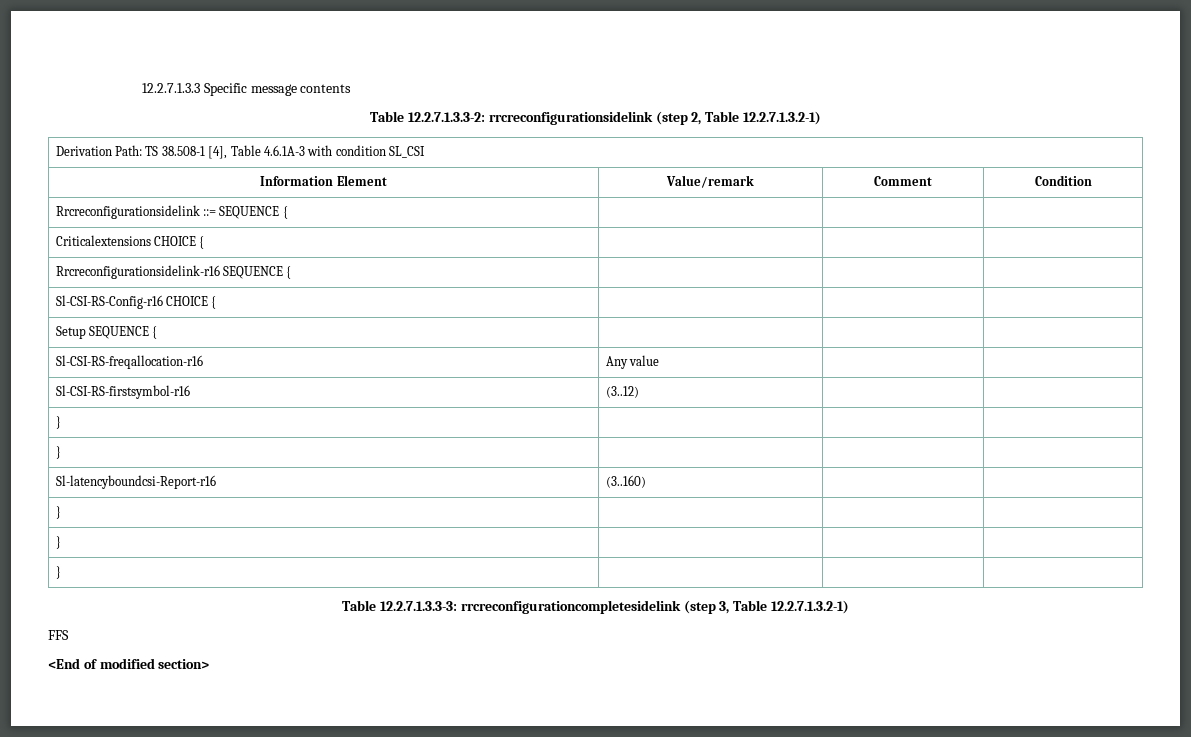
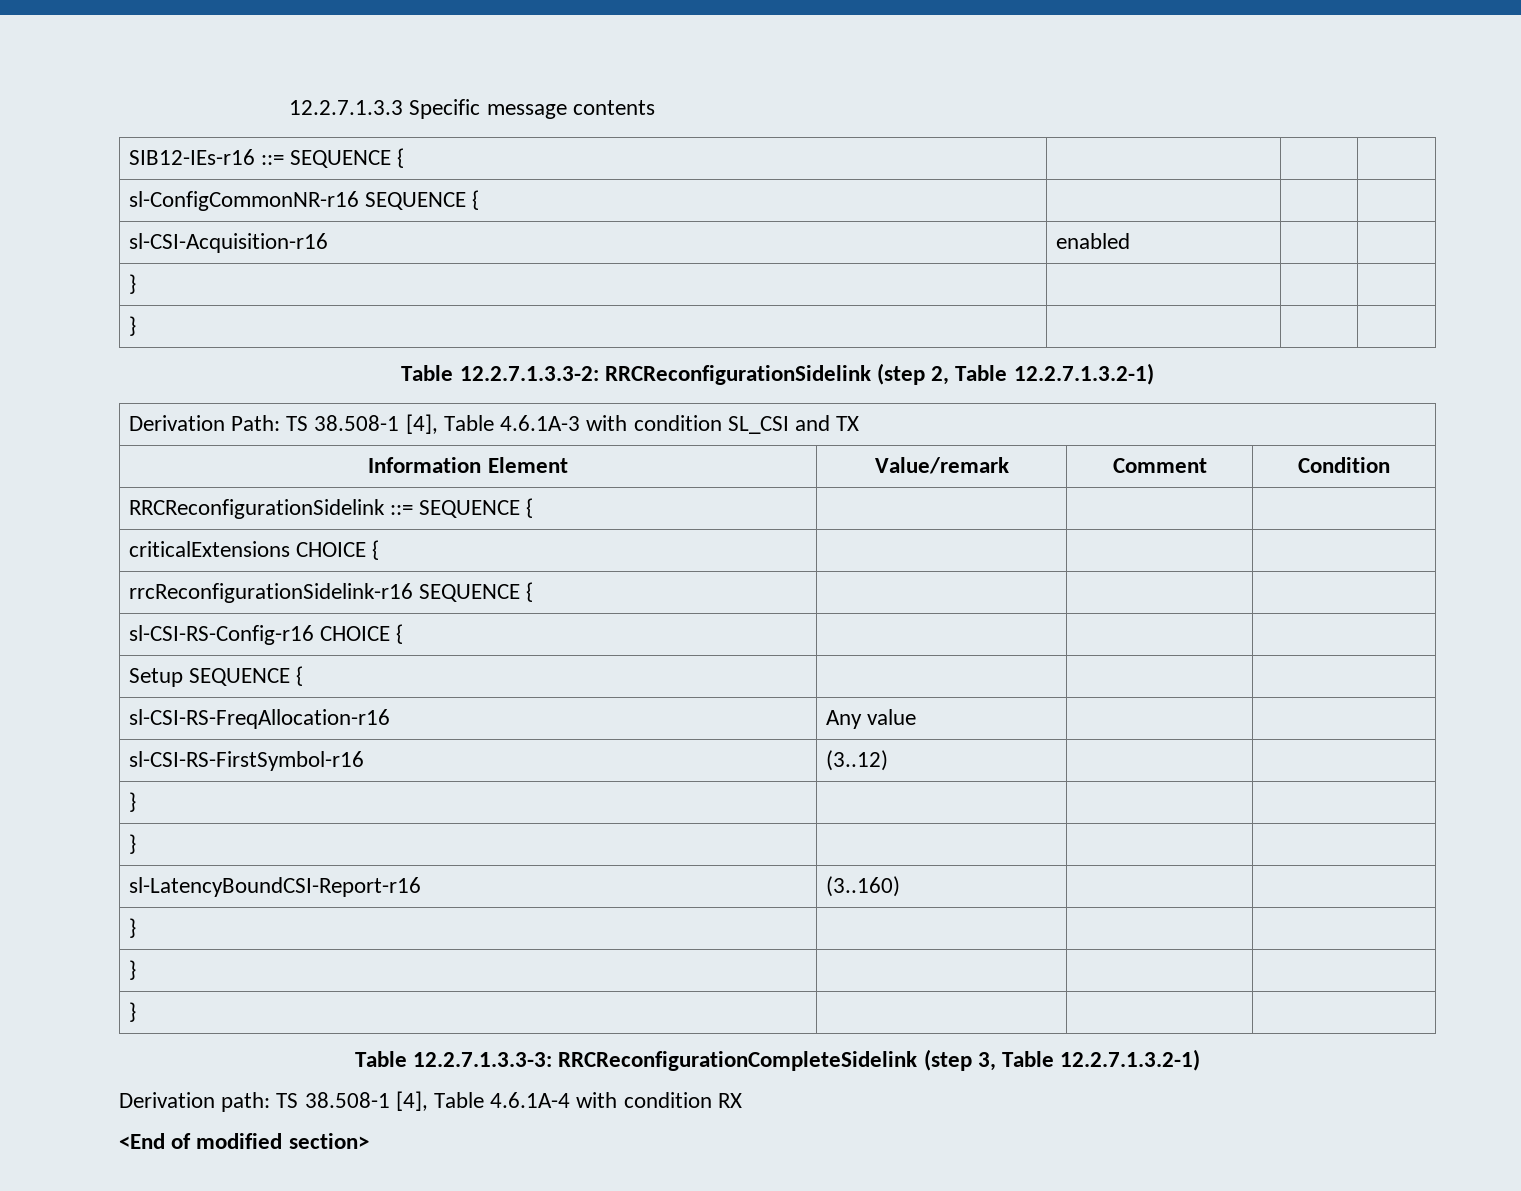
+ SIB12-IEs-r16 ::= SEQUENCE { | | |
+ sl-ConfigCommonNR-r16 SEQUENCE { | | |
+ sl-CSI-Acquisition-r16 | enabled | |
+ } | | |
+ } | | |
- Table 12.2.7.1.3.3-2: rrcreconfigurationsidelink (step 2, Table 12.2.7.1.3.2-1)
+ Table 12.2.7.1.3.3-2: RRCReconfigurationSidelink (step 2, Table 12.2.7.1.3.2-1)
- Derivation Path: TS 38.508-1 [4], Table 4.6.1A-3 with condition SL_CSI
+ Derivation Path: TS 38.508-1 [4], Table 4.6.1A-3 with condition SL_CSI and TX
- Rrcreconfigurationsidelink ::= SEQUENCE { | | |
- Criticalextensions CHOICE { | | |
- Rrcreconfigurationsidelink-r16 SEQUENCE { | | |
- Sl-CSI-RS-Config-r16 CHOICE { | | |
+ RRCReconfigurationSidelink ::= SEQUENCE { | | |
+ criticalExtensions CHOICE { | | |
+ rrcReconfigurationSidelink-r16 SEQUENCE { | | |
+ sl-CSI-RS-Config-r16 CHOICE { | | |
- Sl-CSI-RS-freqallocation-r16 | Any value | |
+ sl-CSI-RS-FreqAllocation-r16 | Any value | |
- Sl-CSI-RS-firstsymbol-r16 | (3..12) | |
+ sl-CSI-RS-FirstSymbol-r16 | (3..12) | |
- Sl-latencyboundcsi-Report-r16 | (3..160) | |
+ sl-LatencyBoundCSI-Report-r16 | (3..160) | |
- Table 12.2.7.1.3.3-3: rrcreconfigurationcompletesidelink (step 3, Table 12.2.7.1.3.2-1)
+ Table 12.2.7.1.3.3-3: RRCReconfigurationCompleteSidelink (step 3, Table 12.2.7.1.3.2-1)
- FFS
+ Derivation path: TS 38.508-1 [4], Table 4.6.1A-4 with condition RX

